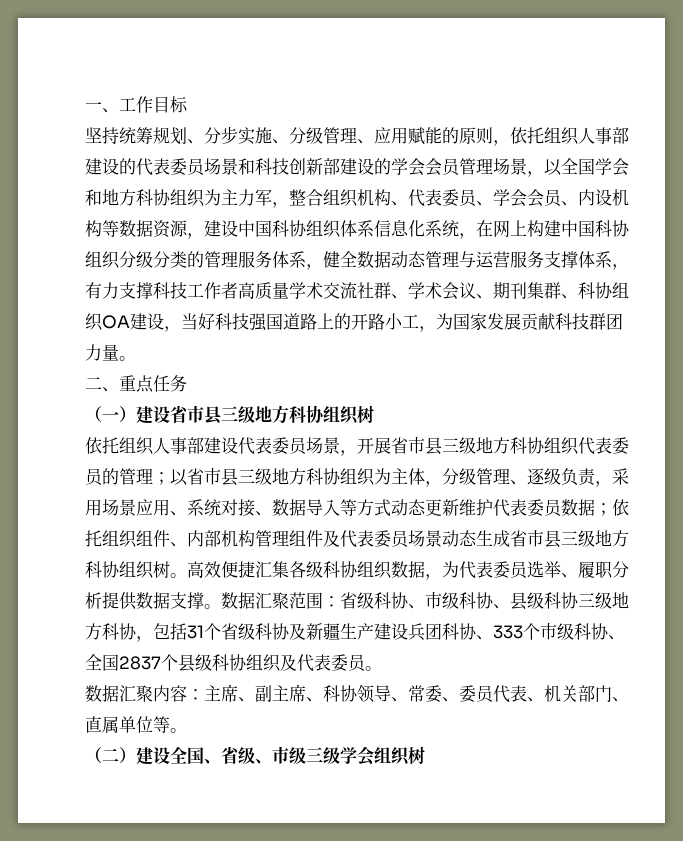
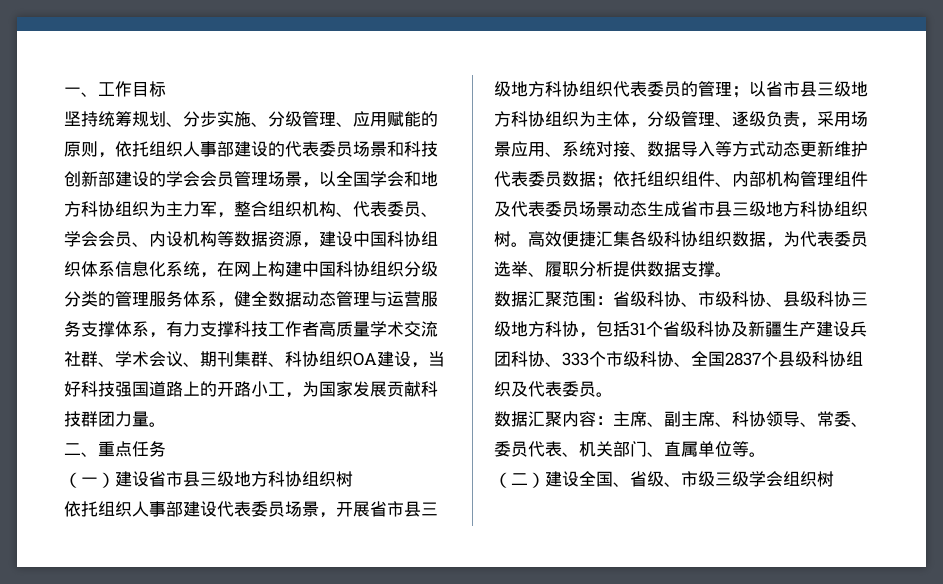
- 高效便捷汇集各级科协组织数据，为代表委员选举、履职分析提供数据支撑。数据汇聚范围：省级科协、市级科协、县级科协三级地方科协，包括31个省级科协及新疆生产建设兵团科协、333个市级科协、全国2837个县级科协组织及代表委员。
+ 高效便捷汇集各级科协组织数据，为代表委员选举、履职分析提供数据支撑。
+ 数据汇聚范围：省级科协、市级科协、县级科协三级地方科协，包括31个省级科协及新疆生产建设兵团科协、333个市级科协、全国2837个县级科协组织及代表委员。

